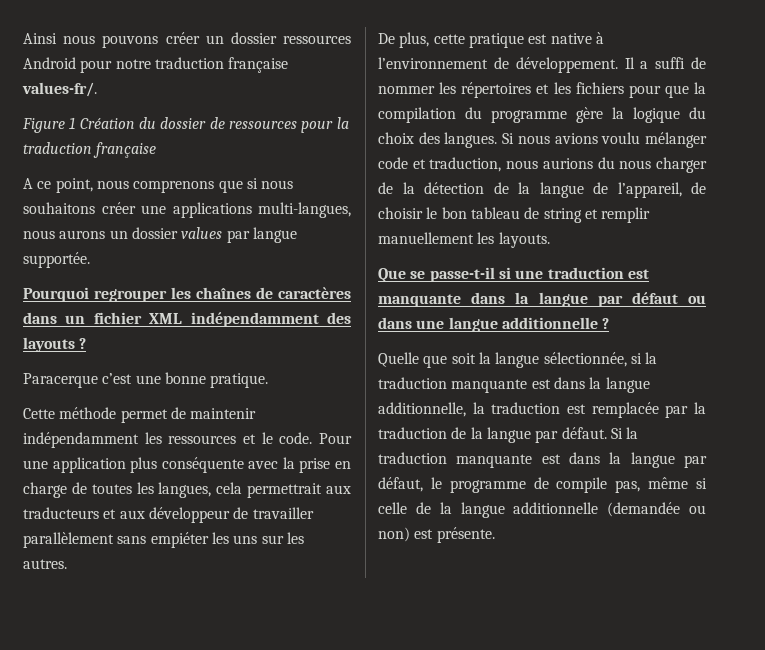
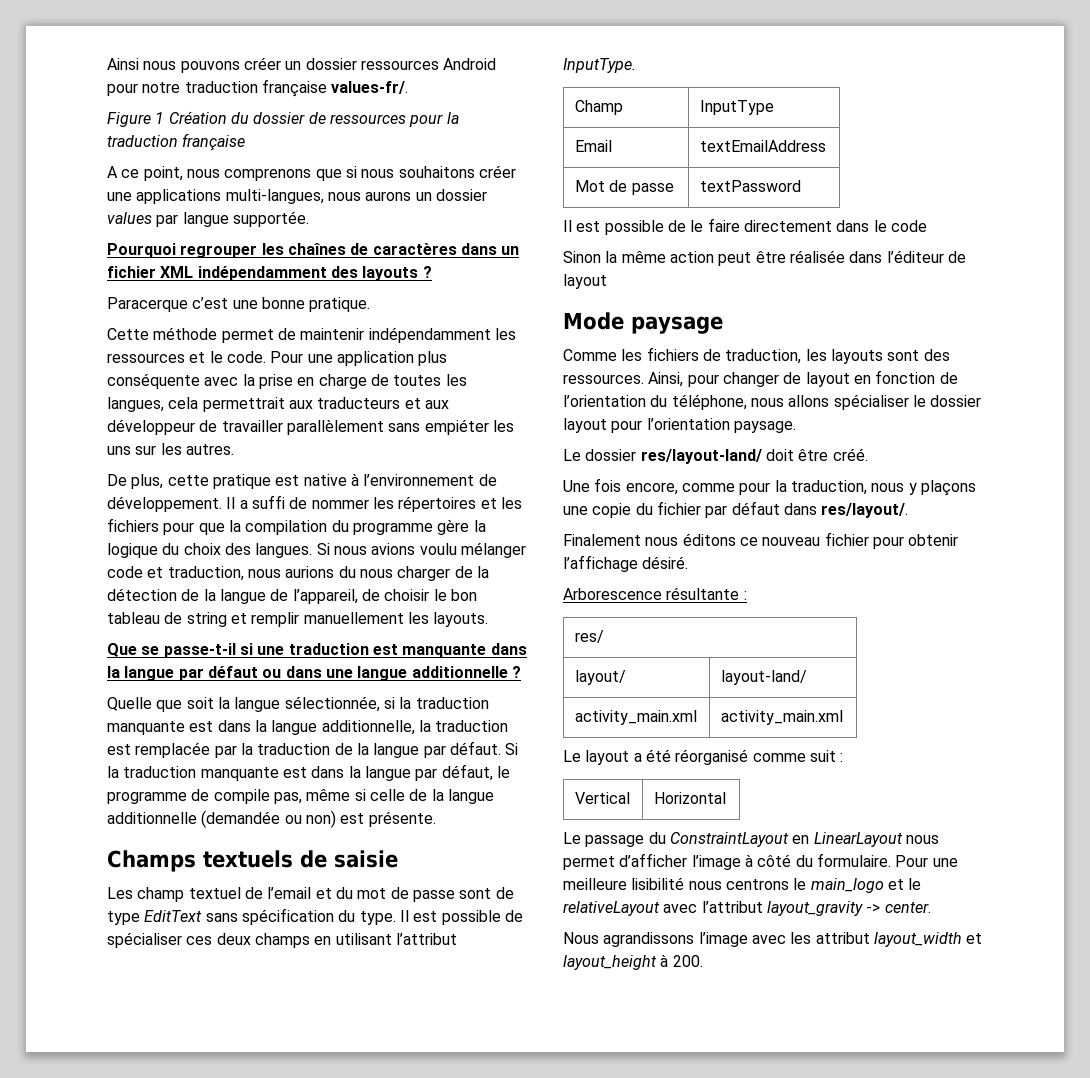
+ Champs textuels de saisie
+ Les champ textuel de l’email et du mot de passe sont de type EditText sans spécification du type. Il est possible de spécialiser ces deux champs en utilisant l’attribut InputType.
+ Champ | InputType
+ Email | textEmailAddress
+ Mot de passe | textPassword
+ Il est possible de le faire directement dans le code
+ Sinon la même action peut être réalisée dans l’éditeur de layout
+ Mode paysage
+ Comme les fichiers de traduction, les layouts sont des ressources. Ainsi, pour changer de layout en fonction de l’orientation du téléphone, nous allons spécialiser le dossier layout pour l’orientation paysage.
+ Le dossier res/layout-land/ doit être créé.
+ Une fois encore, comme pour la traduction, nous y plaçons une copie du fichier par défaut dans res/layout/.
+ Finalement nous éditons ce nouveau fichier pour obtenir l’affichage désiré.
+ Arborescence résultante :
+ res/
+ layout/ | layout-land/
+ activity_main.xml | activity_main.xml
+ Le layout a été réorganisé comme suit :
+ Vertical | Horizontal
+ Le passage du ConstraintLayout en LinearLayout nous permet d’afficher l’image à côté du formulaire. Pour une meilleure lisibilité nous centrons le main_logo et le relativeLayout avec l’attribut layout_gravity -> center.
+ Nous agrandissons l’image avec les attribut layout_width et layout_height à 200.

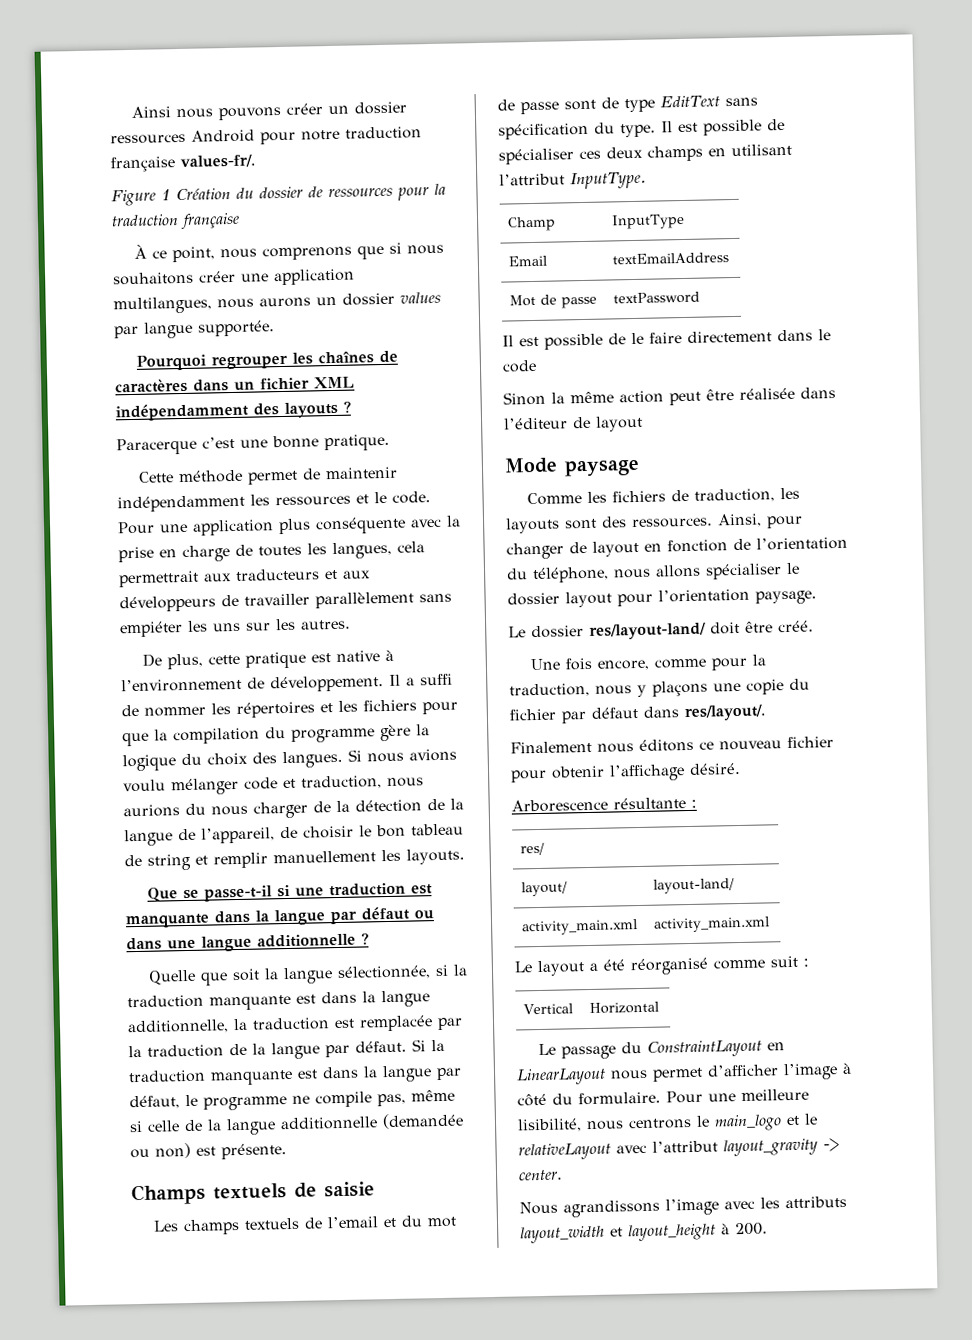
- A ce point, nous comprenons que si nous souhaitons créer une applications multi-langues, nous aurons un dossier values par langue supportée.
+ À ce point, nous comprenons que si nous souhaitons créer une application multilangues, nous aurons un dossier values par langue supportée.
- Pour une application plus conséquente avec la prise en charge de toutes les langues, cela permettrait aux traducteurs et aux développeur de travailler parallèlement sans empiéter les uns sur les autres.
+ Pour une application plus conséquente avec la prise en charge de toutes les langues, cela permettrait aux traducteurs et aux développeurs de travailler parallèlement sans empiéter les uns sur les autres.
- Si la traduction manquante est dans la langue par défaut, le programme de compile pas, même si celle de la langue additionnelle (demandée ou non) est présente.
+ Si la traduction manquante est dans la langue par défaut, le programme ne compile pas, même si celle de la langue additionnelle (demandée ou non) est présente.
- Les champ textuel de l’email et du mot de passe sont de type EditText sans spécification du type.
+ Les champs textuels de l’email et du mot de passe sont de type EditText sans spécification du type.
- Pour une meilleure lisibilité nous centrons le main_logo et le relativeLayout avec l’attribut layout_gravity -> center.
+ Pour une meilleure lisibilité, nous centrons le main_logo et le relativeLayout avec l’attribut layout_gravity -> center.
- Nous agrandissons l’image avec les attribut layout_width et layout_height à 200.
+ Nous agrandissons l’image avec les attributs layout_width et layout_height à 200.

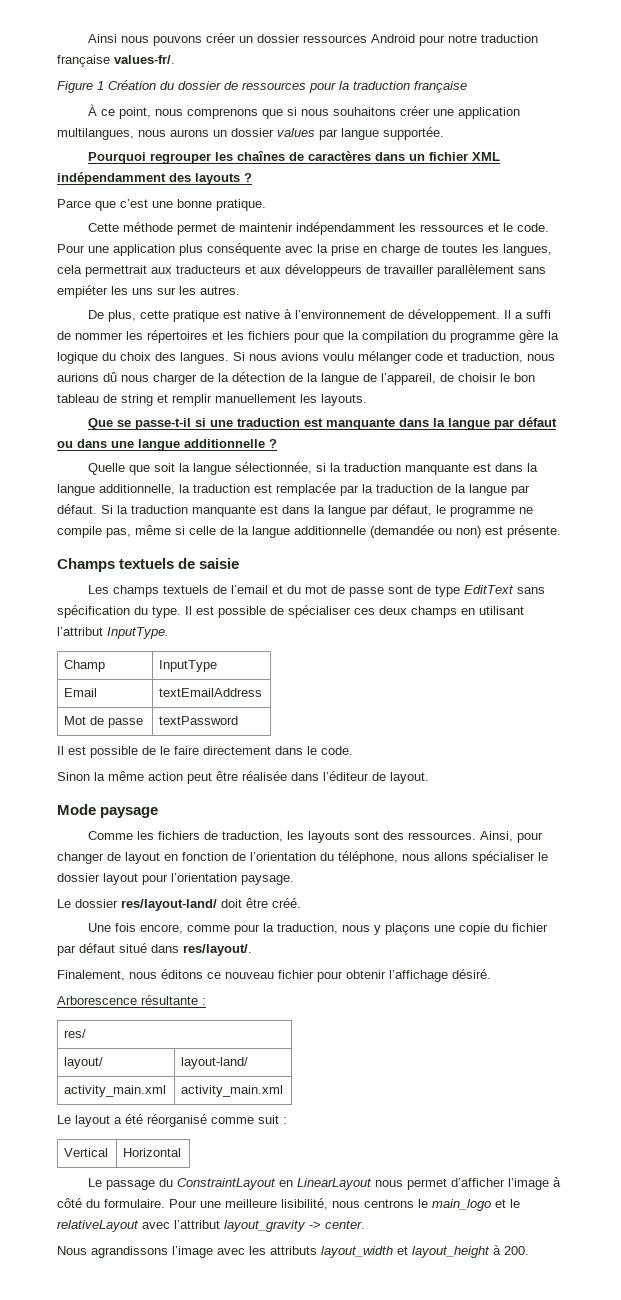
- Paracerque c’est une bonne pratique.
+ Parce que c’est une bonne pratique.
- Si nous avions voulu mélanger code et traduction, nous aurions du nous charger de la détection de la langue de l’appareil, de choisir le bon tableau de string et remplir manuellement les layouts.
+ Si nous avions voulu mélanger code et traduction, nous aurions dû nous charger de la détection de la langue de l’appareil, de choisir le bon tableau de string et remplir manuellement les layouts.
- Il est possible de le faire directement dans le code
+ Il est possible de le faire directement dans le code.
- Sinon la même action peut être réalisée dans l’éditeur de layout
+ Sinon la même action peut être réalisée dans l’éditeur de layout.
- Une fois encore, comme pour la traduction, nous y plaçons une copie du fichier par défaut dans res/layout/.
+ Une fois encore, comme pour la traduction, nous y plaçons une copie du fichier par défaut situé dans res/layout/.
- Finalement nous éditons ce nouveau fichier pour obtenir l’affichage désiré.
+ Finalement, nous éditons ce nouveau fichier pour obtenir l’affichage désiré.

